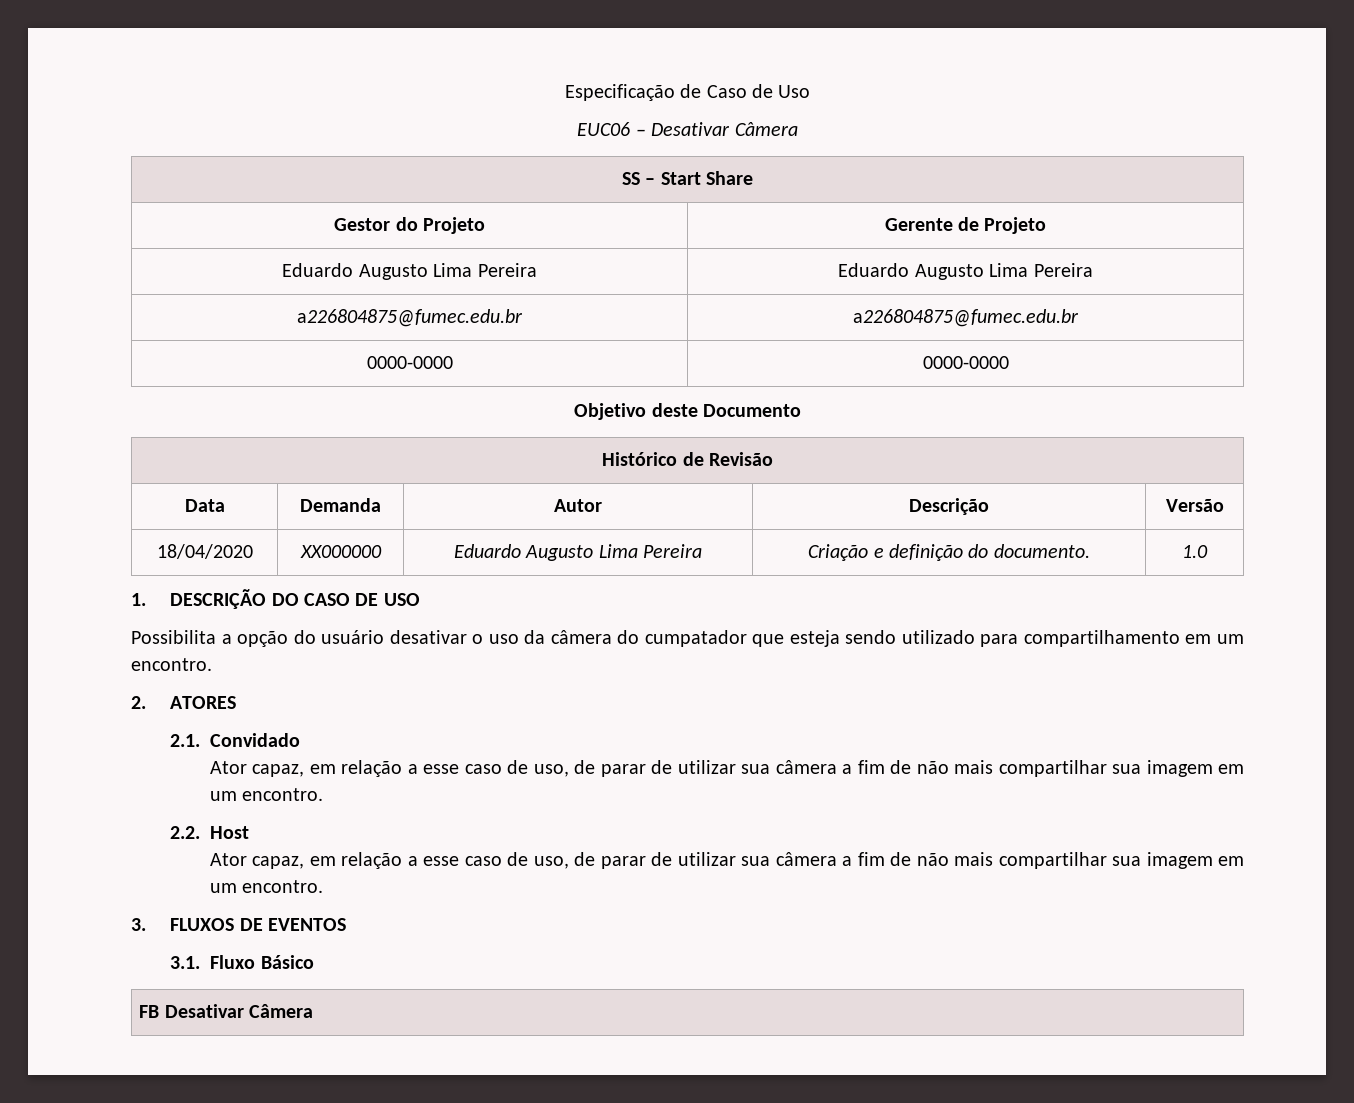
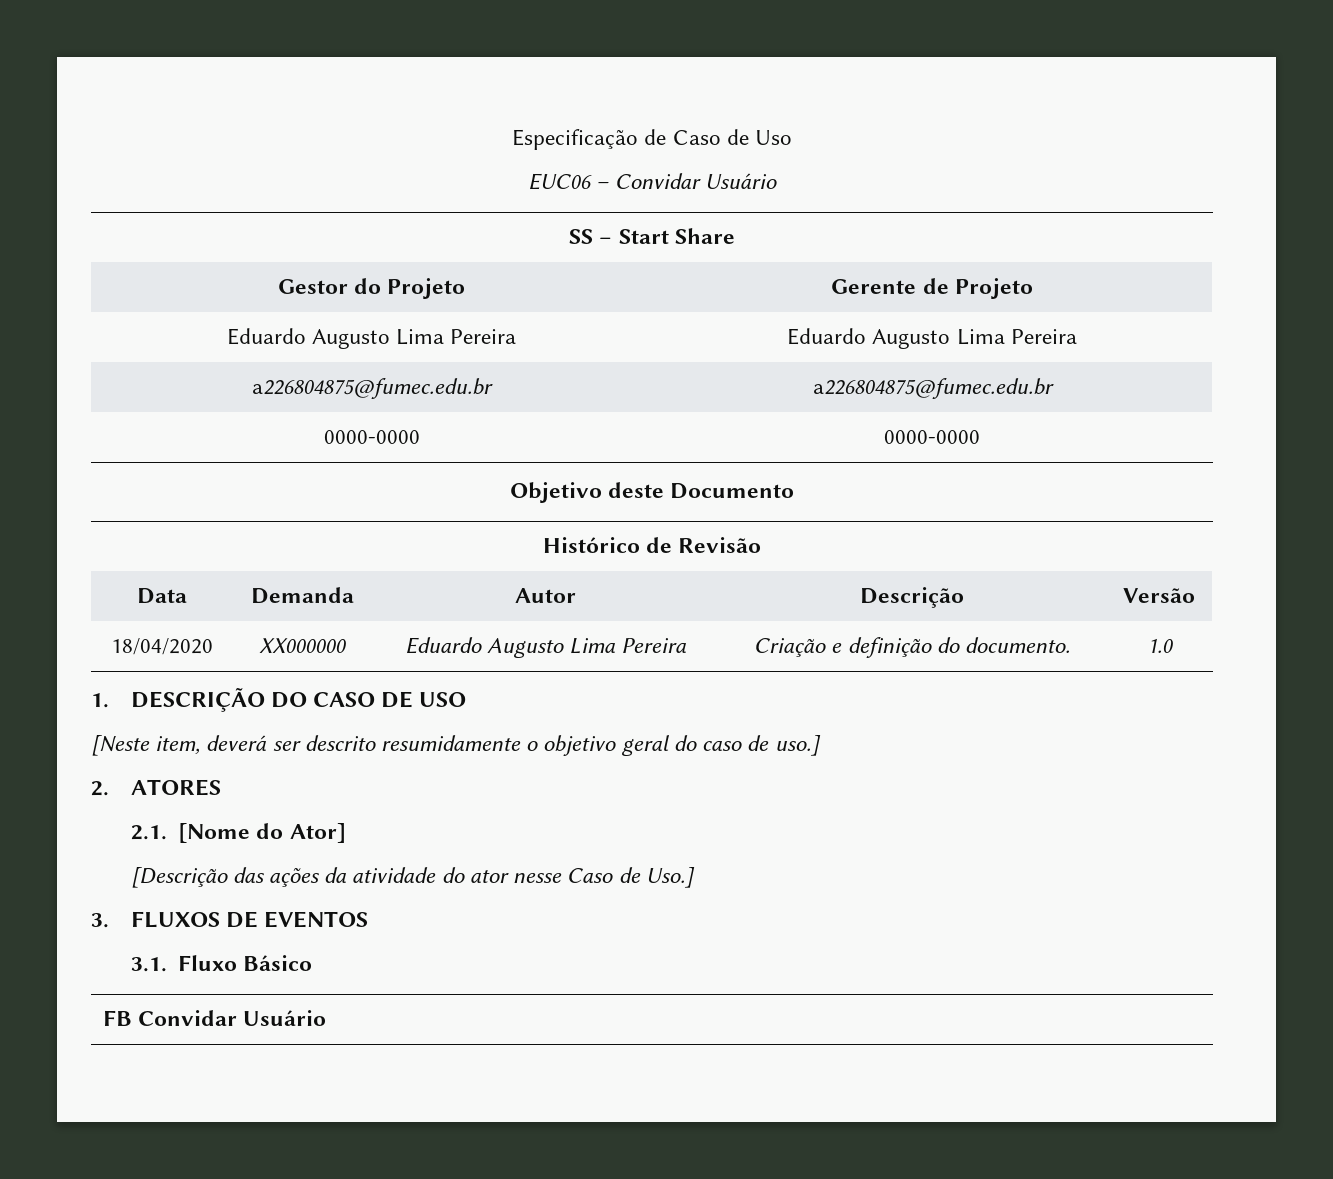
- EUC06 – Desativar Câmera
+ EUC06 – Convidar Usuário
- Possibilita a opção do usuário desativar o uso da câmera do cumpatador que esteja sendo utilizado para compartilhamento em um encontro.
+ [Neste item, deverá ser descrito resumidamente o objetivo geral do caso de uso.]
  2. ATORES
- 2.1. Convidado
- Ator capaz, em relação a esse caso de uso, de parar de utilizar sua câmera a fim de não mais compartilhar sua imagem em um encontro.
- 2.2. Host
- Ator capaz, em relação a esse caso de uso, de parar de utilizar sua câmera a fim de não mais compartilhar sua imagem em um encontro.
+ 2.1. [Nome do Ator]
+ [Descrição das ações da atividade do ator nesse Caso de Uso.]
- FB Desativar Câmera
+ FB Convidar Usuário

